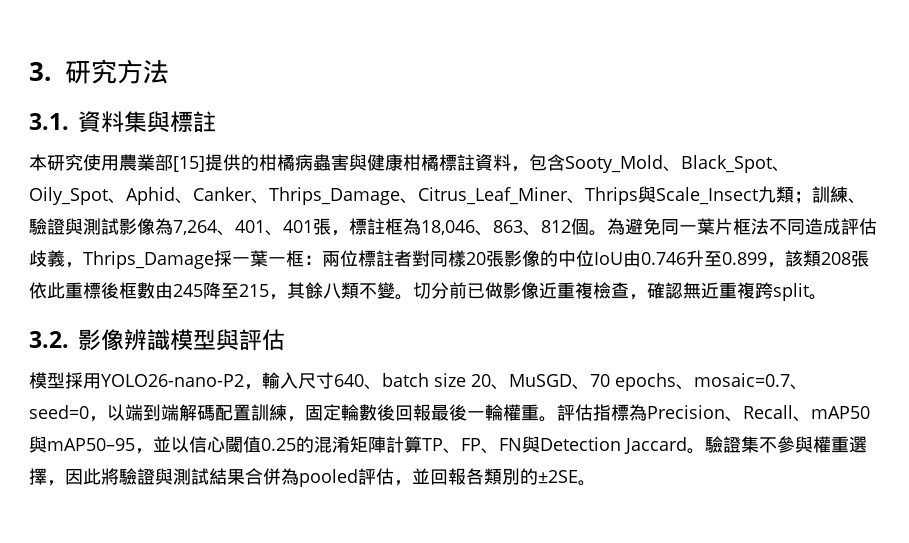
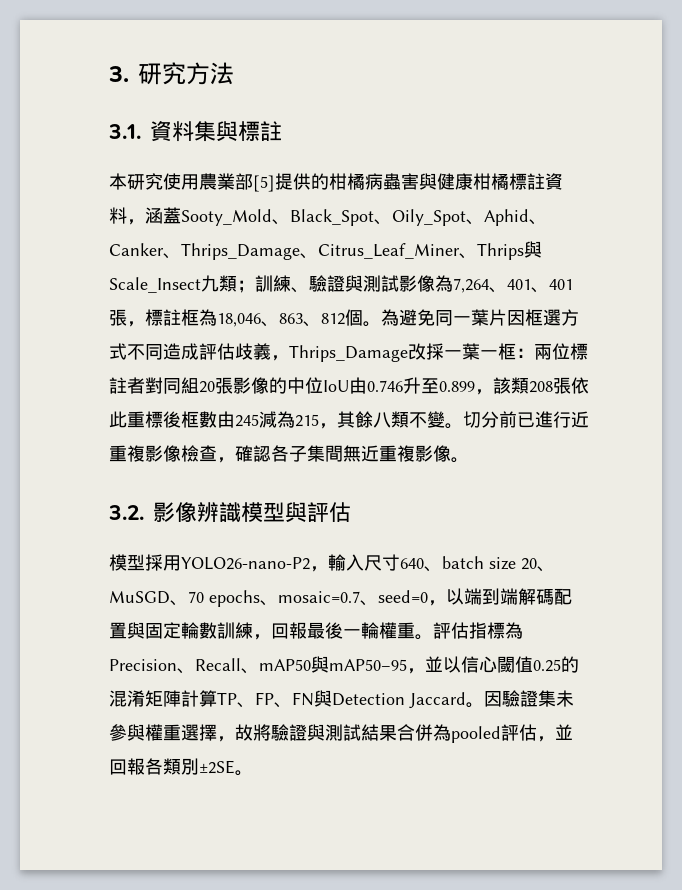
- 本研究使用農業部[15]提供的柑橘病蟲害與健康柑橘標註資料，包含Sooty_Mold、Black_Spot、Oily_Spot、Aphid、Canker、Thrips_Damage、Citrus_Leaf_Miner、Thrips與Scale_Insect九類；訓練、驗證與測試影像為7,264、401、401張，標註框為18,046、863、812個。
+ 本研究使用農業部[5]提供的柑橘病蟲害與健康柑橘標註資料，涵蓋Sooty_Mold、Black_Spot、Oily_Spot、Aphid、Canker、Thrips_Damage、Citrus_Leaf_Miner、Thrips與Scale_Insect九類；訓練、驗證與測試影像為7,264、401、401張，標註框為18,046、863、812個。
- 為避免同一葉片框法不同造成評估歧義，Thrips_Damage採一葉一框：兩位標註者對同樣20張影像的中位IoU由0.746升至0.899，該類208張依此重標後框數由245降至215，其餘八類不變。
+ 為避免同一葉片因框選方式不同造成評估歧義，Thrips_Damage改採一葉一框：兩位標註者對同組20張影像的中位IoU由0.746升至0.899，該類208張依此重標後框數由245減為215，其餘八類不變。
- 切分前已做影像近重複檢查，確認無近重複跨split。
+ 切分前已進行近重複影像檢查，確認各子集間無近重複影像。
- 模型採用YOLO26-nano-P2，輸入尺寸640、batch size 20、MuSGD、70 epochs、mosaic=0.7、seed=0，以端到端解碼配置訓練，固定輪數後回報最後一輪權重。
+ 模型採用YOLO26-nano-P2，輸入尺寸640、batch size 20、MuSGD、70 epochs、mosaic=0.7、seed=0，以端到端解碼配置與固定輪數訓練，回報最後一輪權重。
- 驗證集不參與權重選擇，因此將驗證與測試結果合併為pooled評估，並回報各類別的±2SE。
+ 因驗證集未參與權重選擇，故將驗證與測試結果合併為pooled評估，並回報各類別±2SE。

